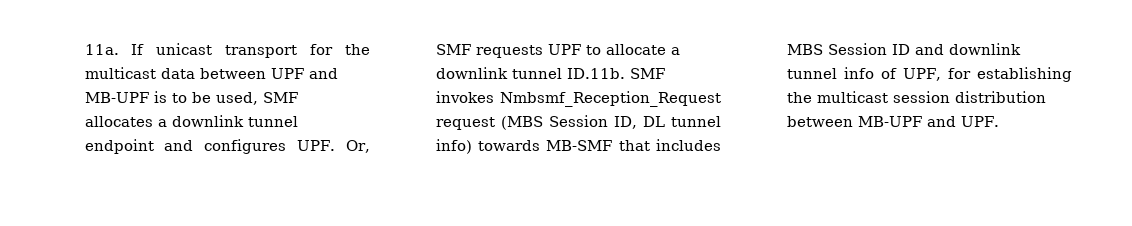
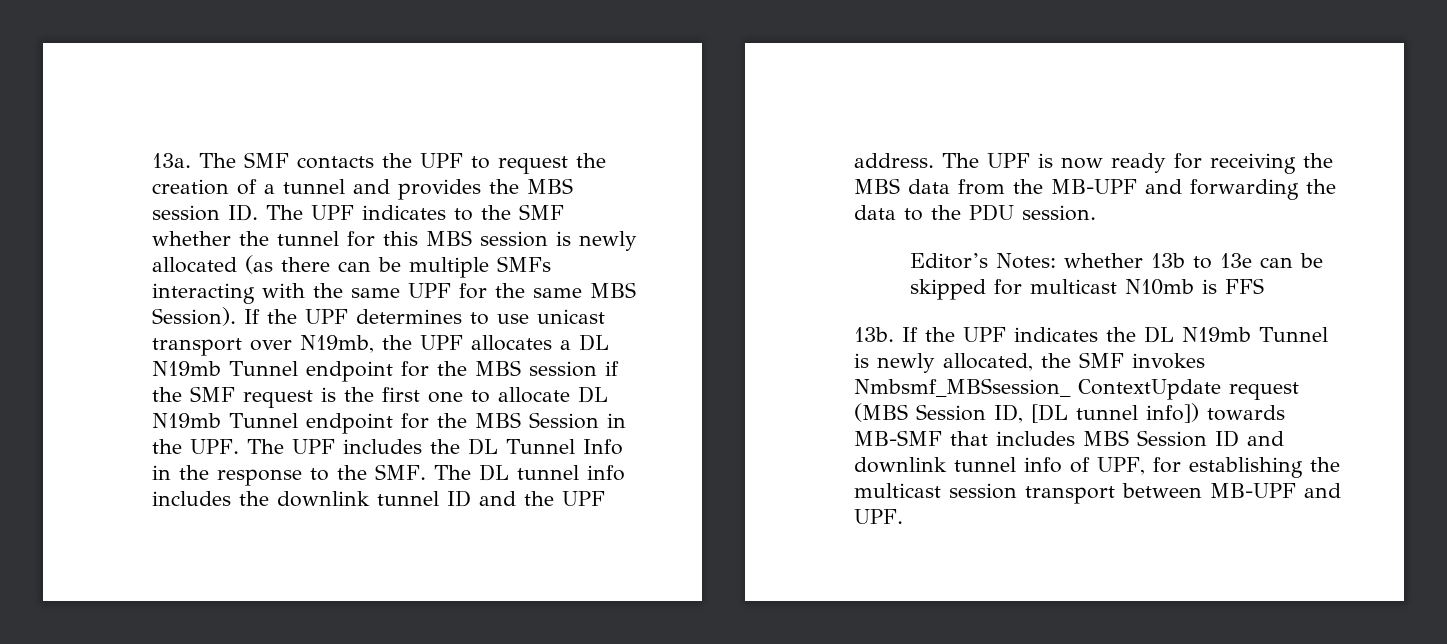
- 11a. If unicast transport for the multicast data between UPF and MB-UPF is to be used, SMF allocates a downlink tunnel endpoint and configures UPF. Or, SMF requests UPF to allocate a downlink tunnel ID.11b. SMF invokes Nmbsmf_Reception_Request request (MBS Session ID, DL tunnel info) towards MB-SMF that includes MBS Session ID and downlink tunnel info of UPF, for establishing the multicast session distribution between MB-UPF and UPF.
+ 13a. The SMF contacts the UPF to request the creation of a tunnel and provides the MBS session ID. The UPF indicates to the SMF whether the tunnel for this MBS session is newly allocated (as there can be multiple SMFs interacting with the same UPF for the same MBS Session). If the UPF determines to use unicast transport over N19mb, the UPF allocates a DL N19mb Tunnel endpoint for the MBS session if the SMF request is the first one to allocate DL N19mb Tunnel endpoint for the MBS Session in the UPF. The UPF includes the DL Tunnel Info in the response to the SMF. The DL tunnel info includes the downlink tunnel ID and the UPF address. The UPF is now ready for receiving the MBS data from the MB-UPF and forwarding the data to the PDU session.
+ Editor’s Notes: whether 13b to 13e can be skipped for multicast N10mb is FFS
+ 13b. If the UPF indicates the DL N19mb Tunnel is newly allocated, the SMF invokes Nmbsmf_MBSsession_ ContextUpdate request (MBS Session ID, [DL tunnel info]) towards MB-SMF that includes MBS Session ID and downlink tunnel info of UPF, for establishing the multicast session transport between MB-UPF and UPF.

